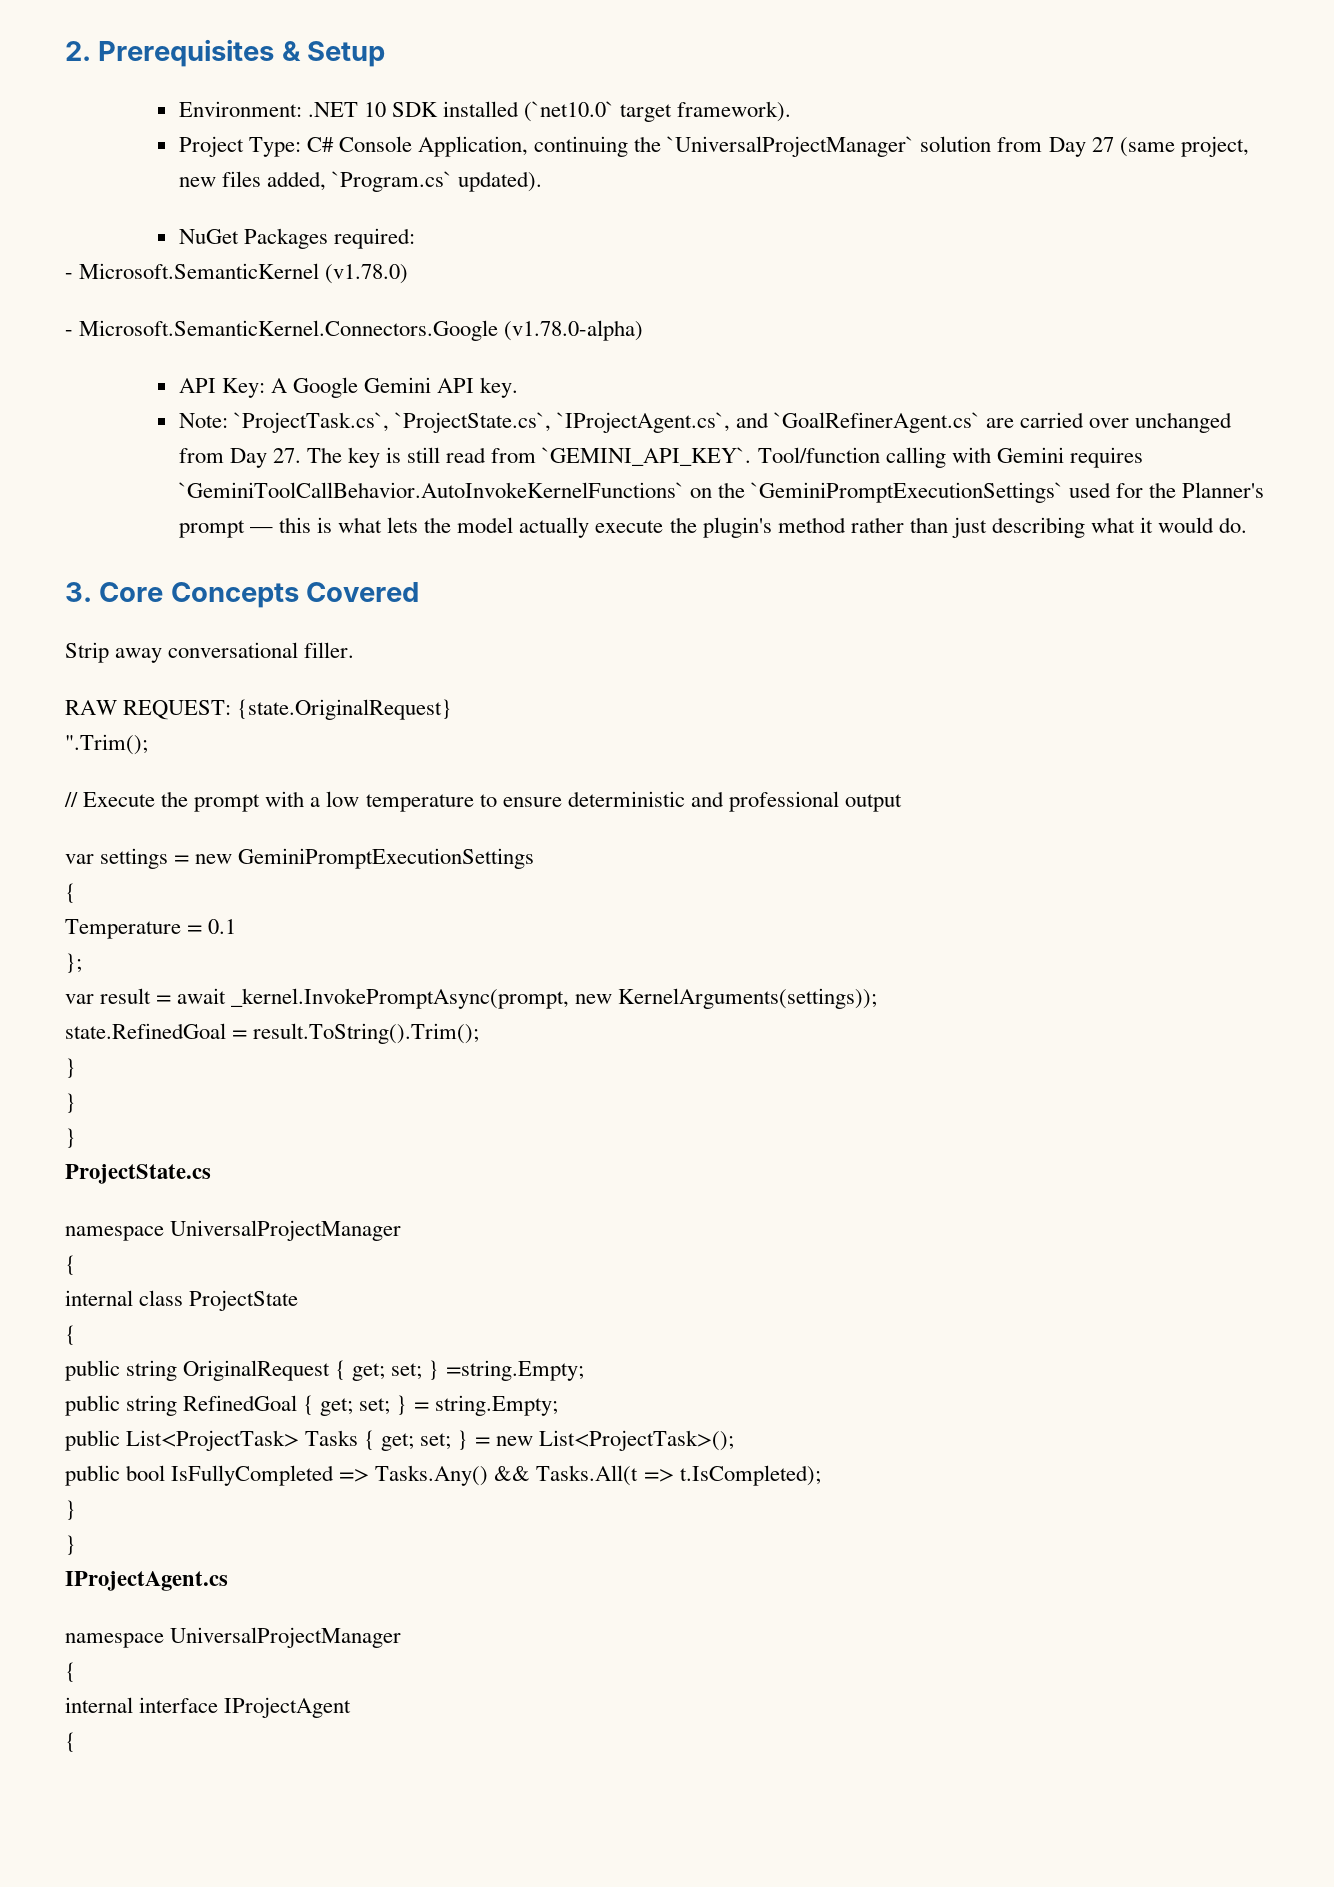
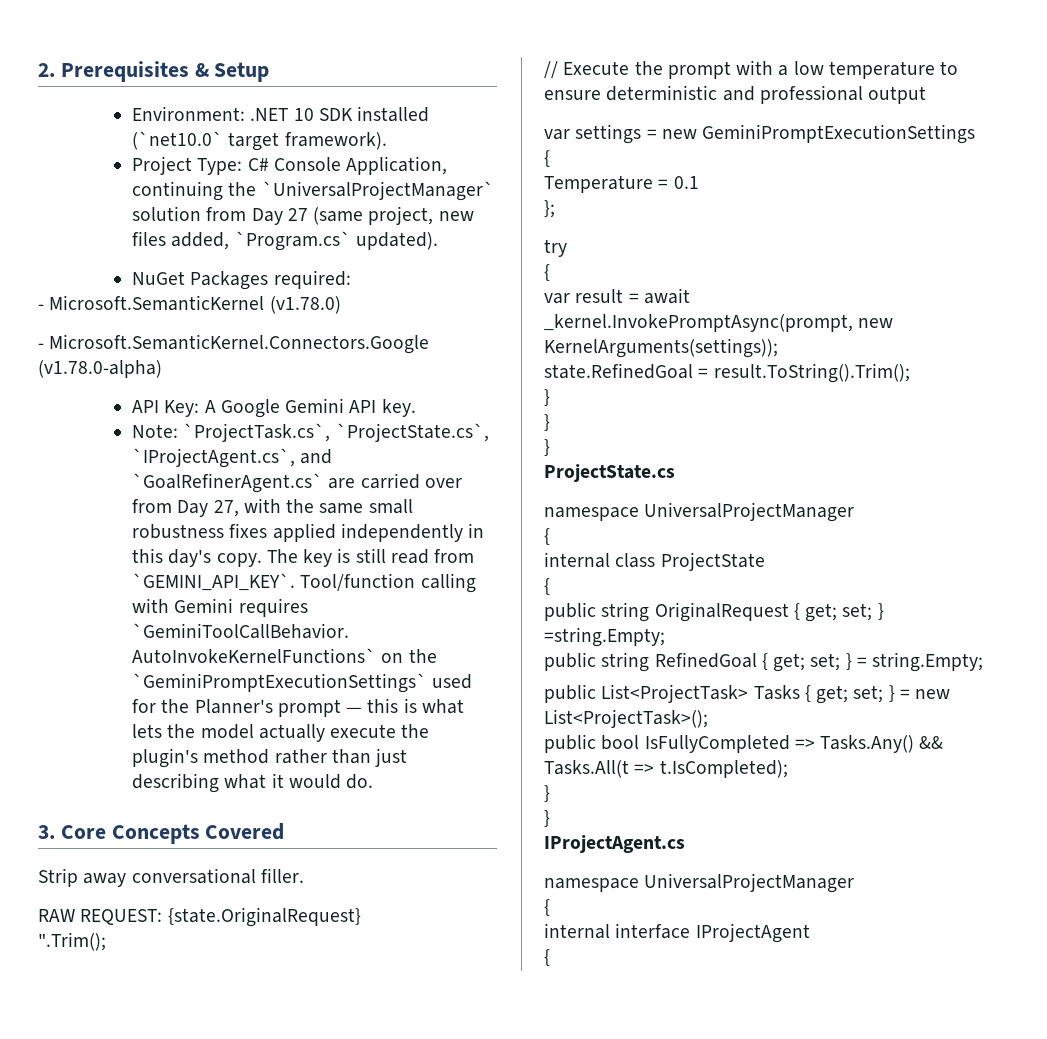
- Note: `ProjectTask.cs`, `ProjectState.cs`, `IProjectAgent.cs`, and `GoalRefinerAgent.cs` are carried over unchanged from Day 27. The key is still read from `GEMINI_API_KEY`.
+ Note: `ProjectTask.cs`, `ProjectState.cs`, `IProjectAgent.cs`, and `GoalRefinerAgent.cs` are carried over from Day 27, with the same small robustness fixes applied independently in this day's copy. The key is still read from `GEMINI_API_KEY`.
+ try
+ {

